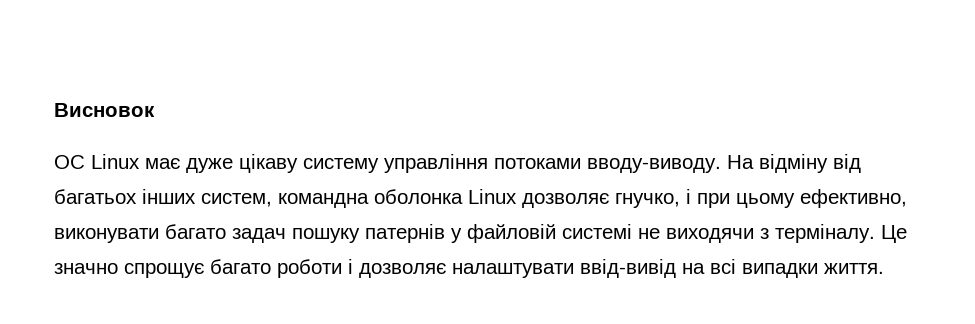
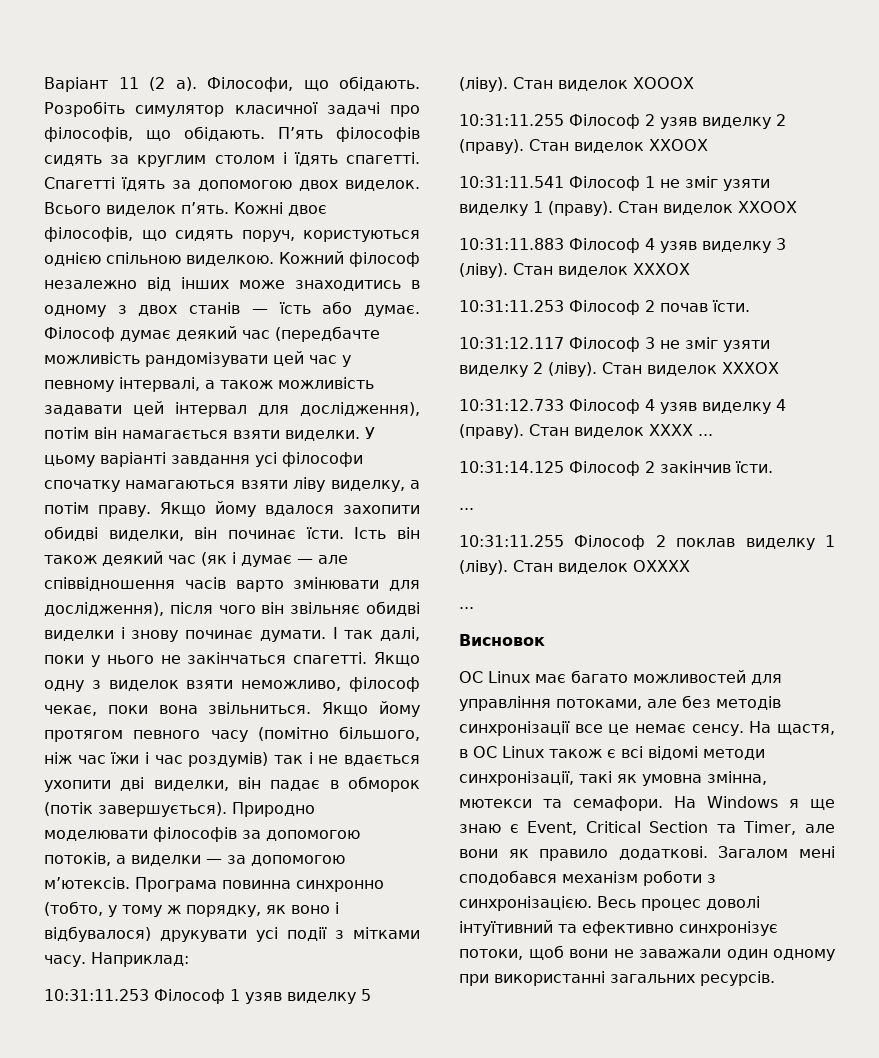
+ Варіант 11 (2 а). Філософи, що обідають. Розробіть симулятор класичної задачі про філософів, що обідають. П’ять філософів сидять за круглим столом і їдять спагетті. Спагетті їдять за допомогою двох виделок. Всього виделок п’ять. Кожні двоє філософів, що сидять поруч, користуються однією спільною виделкою. Кожний філософ незалежно від інших може знаходитись в одному з двох станів — їсть або думає. Філософ думає деякий час (передбачте можливість рандомізувати цей час у певному інтервалі, а також можливість задавати цей інтервал для дослідження), потім він намагається взяти виделки. У цьому варіанті завдання усі філософи спочатку намагаються взяти ліву виделку, а потім праву. Якщо йому вдалося захопити обидві виделки, він починає їсти. Ість він також деякий час (як і думає — але співвідношення часів варто змінювати для дослідження), після чого він звільняє обидві виделки і знову починає думати. І так далі, поки у нього не закінчаться спагетті. Якщо одну з виделок взяти неможливо, філософ чекає, поки вона звільниться. Якщо йому протягом певного часу (помітно більшого, ніж час їжи і час роздумів) так і не вдається ухопити дві виделки, він падає в обморок (потік завершується). Природно моделювати філософів за допомогою потоків, а виделки — за допомогою м’ютексів. Програма повинна синхронно (тобто, у тому ж порядку, як воно і відбувалося) друкувати усі події з мітками часу. Наприклад:
+ 10:31:11.253 Філософ 1 узяв виделку 5 (ліву). Стан виделок ХОООХ
+ 10:31:11.255 Філософ 2 узяв виделку 2 (праву). Стан виделок ХХООХ
+ 10:31:11.541 Філософ 1 не зміг узяти виделку 1 (праву). Стан виделок ХХООХ
+ 10:31:11.883 Філософ 4 узяв виделку 3 (ліву). Стан виделок ХХХОХ
+ 10:31:11.253 Філософ 2 почав їсти.
+ 10:31:12.117 Філософ 3 не зміг узяти виделку 2 (ліву). Стан виделок ХХХОХ
+ 10:31:12.733 Філософ 4 узяв виделку 4 (праву). Стан виделок ХХХХ ...
+ 10:31:14.125 Філософ 2 закінчив їсти.
+ ...
+ 10:31:11.255 Філософ 2 поклав виделку 1 (ліву). Стан виделок ОХХХХ
+ ...
  Висновок
- ОС Linux має дуже цікаву систему управління потоками вводу-виводу. На відміну від багатьох інших систем, командна оболонка Linux дозволяє гнучко, і при цьому ефективно, виконувати багато задач пошуку патернів у файловій системі не виходячи з терміналу. Це значно спрощує багато роботи і дозволяє налаштувати ввід-вивід на всі випадки життя.
+ ОС Linux має багато можливостей для управління потоками, але без методів синхронізації все це немає сенсу. На щастя, в ОС Linux також є всі відомі методи синхронізації, такі як умовна змінна, мютекси та семафори. На Windows я ще знаю є Event, Critical Section та Timer, але вони як правило додаткові. Загалом мені сподобався механізм роботи з синхронізацією. Весь процес доволі інтуїтивний та ефективно синхронізує потоки, щоб вони не заважали один одному при використанні загальних ресурсів.

